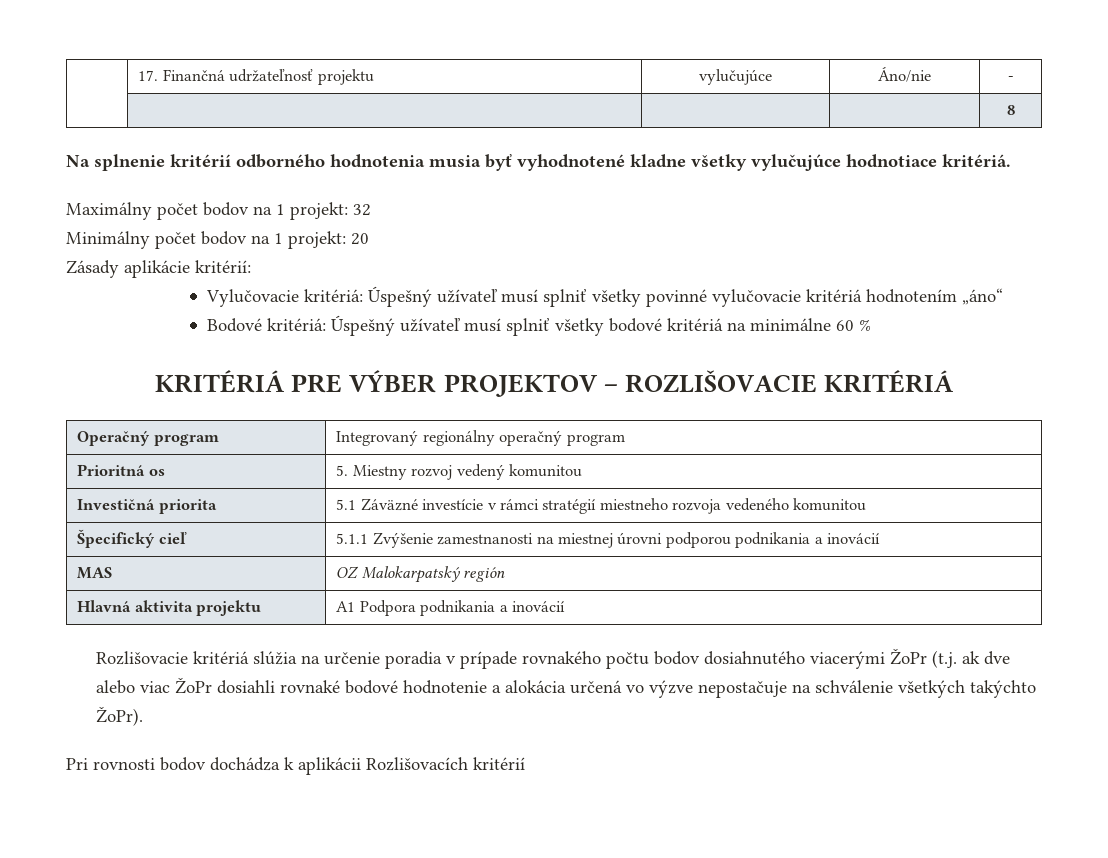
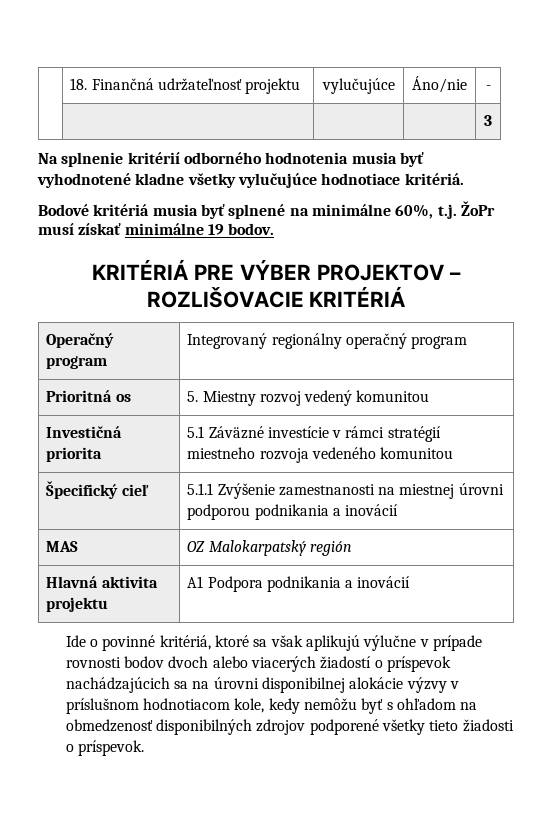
- | 17. Finančná udržateľnosť projektu | vylučujúce | Áno/nie | -
+ | 18. Finančná udržateľnosť projektu | vylučujúce | Áno/nie | -
- | | | | 8
+ | | | | 3
- Maximálny počet bodov na 1 projekt: 32
- Minimálny počet bodov na 1 projekt: 20
- Zásady aplikácie kritérií:
- Vylučovacie kritériá: Úspešný užívateľ musí splniť všetky povinné vylučovacie kritériá hodnotením „áno“
- Bodové kritériá: Úspešný užívateľ musí splniť všetky bodové kritériá na minimálne 60 %
+ Bodové kritériá musia byť splnené na minimálne 60%, t.j. ŽoPr musí získať minimálne 19 bodov.
- Rozlišovacie kritériá slúžia na určenie poradia v prípade rovnakého počtu bodov dosiahnutého viacerými ŽoPr (t.j. ak dve alebo viac ŽoPr dosiahli rovnaké bodové hodnotenie a alokácia určená vo výzve nepostačuje na schválenie všetkých takýchto ŽoPr).
- Pri rovnosti bodov dochádza k aplikácii Rozlišovacích kritérií
+ Ide o povinné kritériá, ktoré sa však aplikujú výlučne v prípade rovnosti bodov dvoch alebo viacerých žiadostí o príspevok nachádzajúcich sa na úrovni disponibilnej alokácie výzvy v príslušnom hodnotiacom kole, kedy nemôžu byť s ohľadom na obmedzenosť disponibilných zdrojov podporené všetky tieto žiadosti o príspevok.

